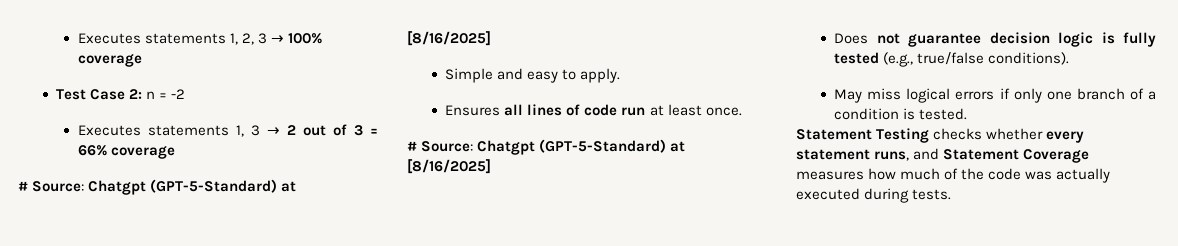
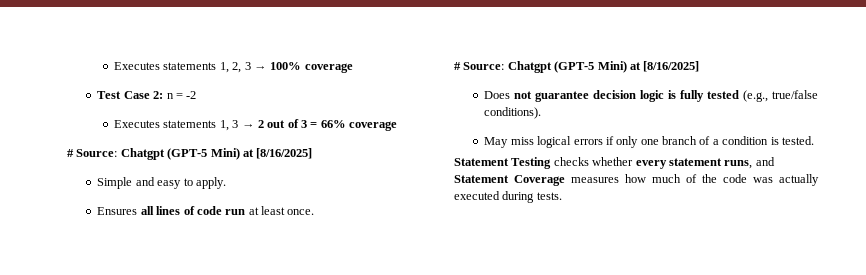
  Executes statements 1, 3 → 2 out of 3 = 66% coverage
- # Source: Chatgpt (GPT-5-Standard) at [8/16/2025]
+ # Source: Chatgpt (GPT‑5 Mini) at [8/16/2025]
  Ensures all lines of code run at least once.
- # Source: Chatgpt (GPT-5-Standard) at [8/16/2025]
+ # Source: Chatgpt (GPT‑5 Mini) at [8/16/2025]

